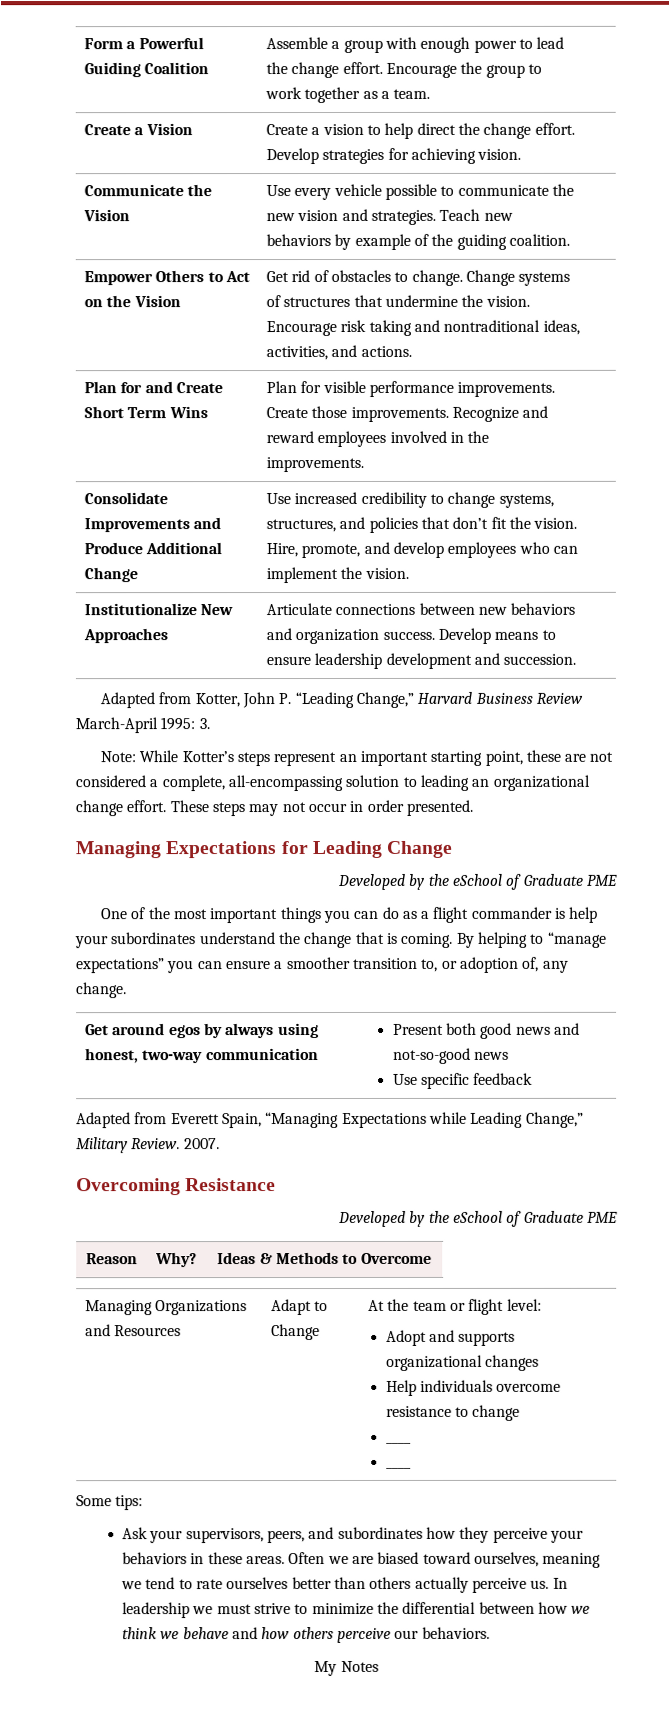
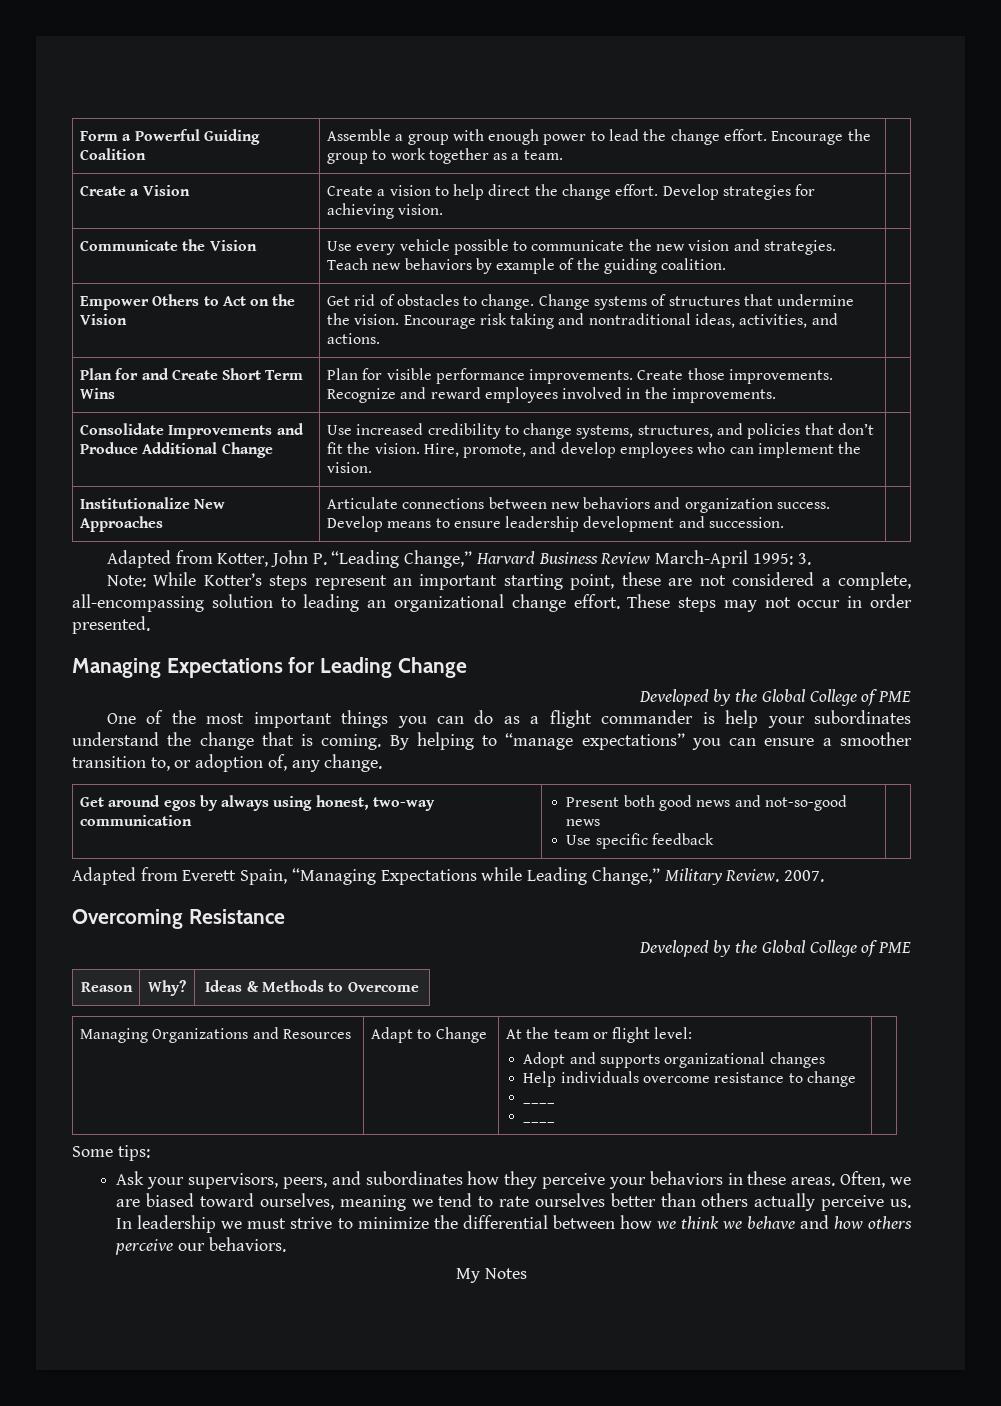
  Managing Expectations for Leading Change
- Developed by the eSchool of Graduate PME
+ Developed by the Global College of PME
  Overcoming Resistance
- Developed by the eSchool of Graduate PME
+ Developed by the Global College of PME
- Often we are biased toward ourselves, meaning we tend to rate ourselves better than others actually perceive us.
+ Often, we are biased toward ourselves, meaning we tend to rate ourselves better than others actually perceive us.

